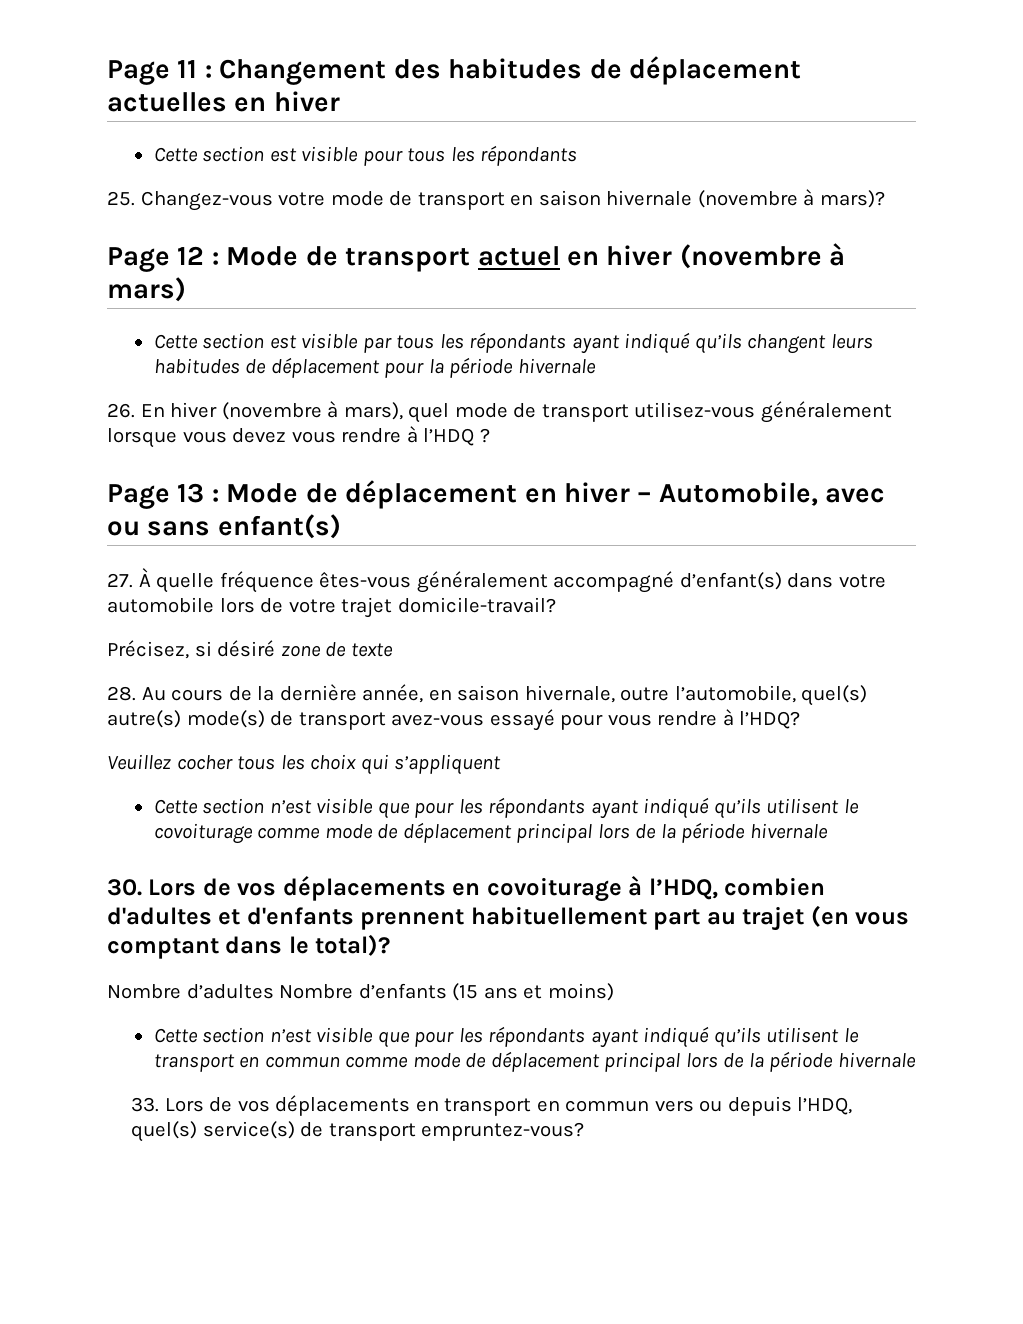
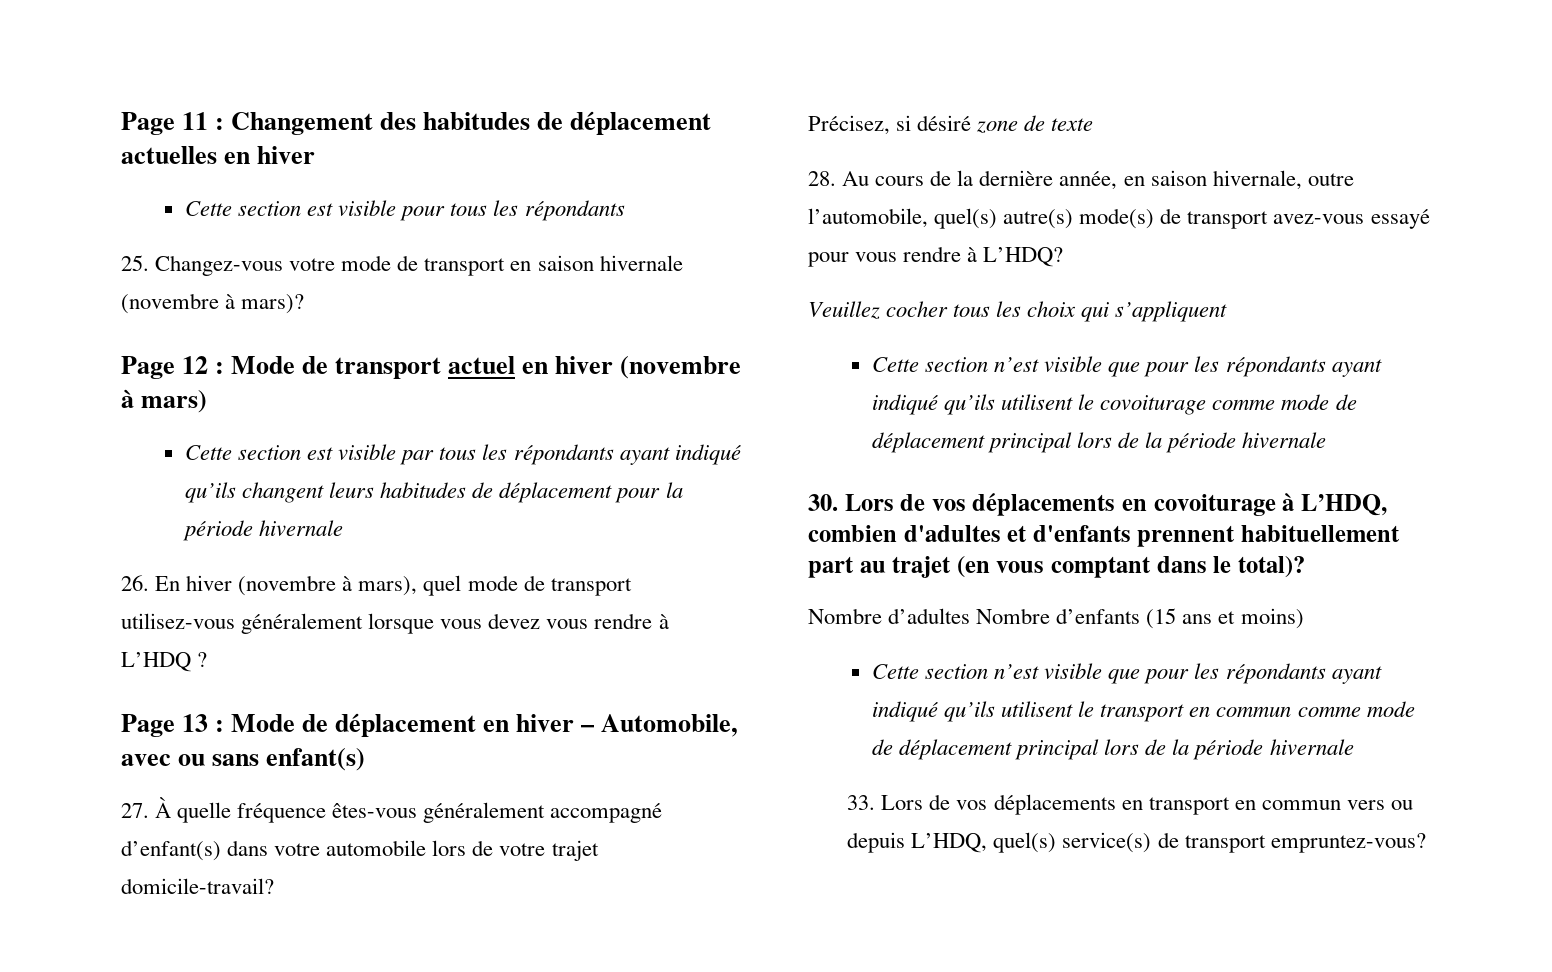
- 26. En hiver (novembre à mars), quel mode de transport utilisez-vous généralement lorsque vous devez vous rendre à l’HDQ ?
+ 26. En hiver (novembre à mars), quel mode de transport utilisez-vous généralement lorsque vous devez vous rendre à L’HDQ ?
- 28. Au cours de la dernière année, en saison hivernale, outre l’automobile, quel(s) autre(s) mode(s) de transport avez-vous essayé pour vous rendre à l’HDQ?
+ 28. Au cours de la dernière année, en saison hivernale, outre l’automobile, quel(s) autre(s) mode(s) de transport avez-vous essayé pour vous rendre à L’HDQ?
- 30. Lors de vos déplacements en covoiturage à l’HDQ, combien d'adultes et d'enfants prennent habituellement part au trajet (en vous comptant dans le total)?
+ 30. Lors de vos déplacements en covoiturage à L’HDQ, combien d'adultes et d'enfants prennent habituellement part au trajet (en vous comptant dans le total)?
- 33. Lors de vos déplacements en transport en commun vers ou depuis l’HDQ, quel(s) service(s) de transport empruntez-vous?
+ 33. Lors de vos déplacements en transport en commun vers ou depuis L’HDQ, quel(s) service(s) de transport empruntez-vous?

